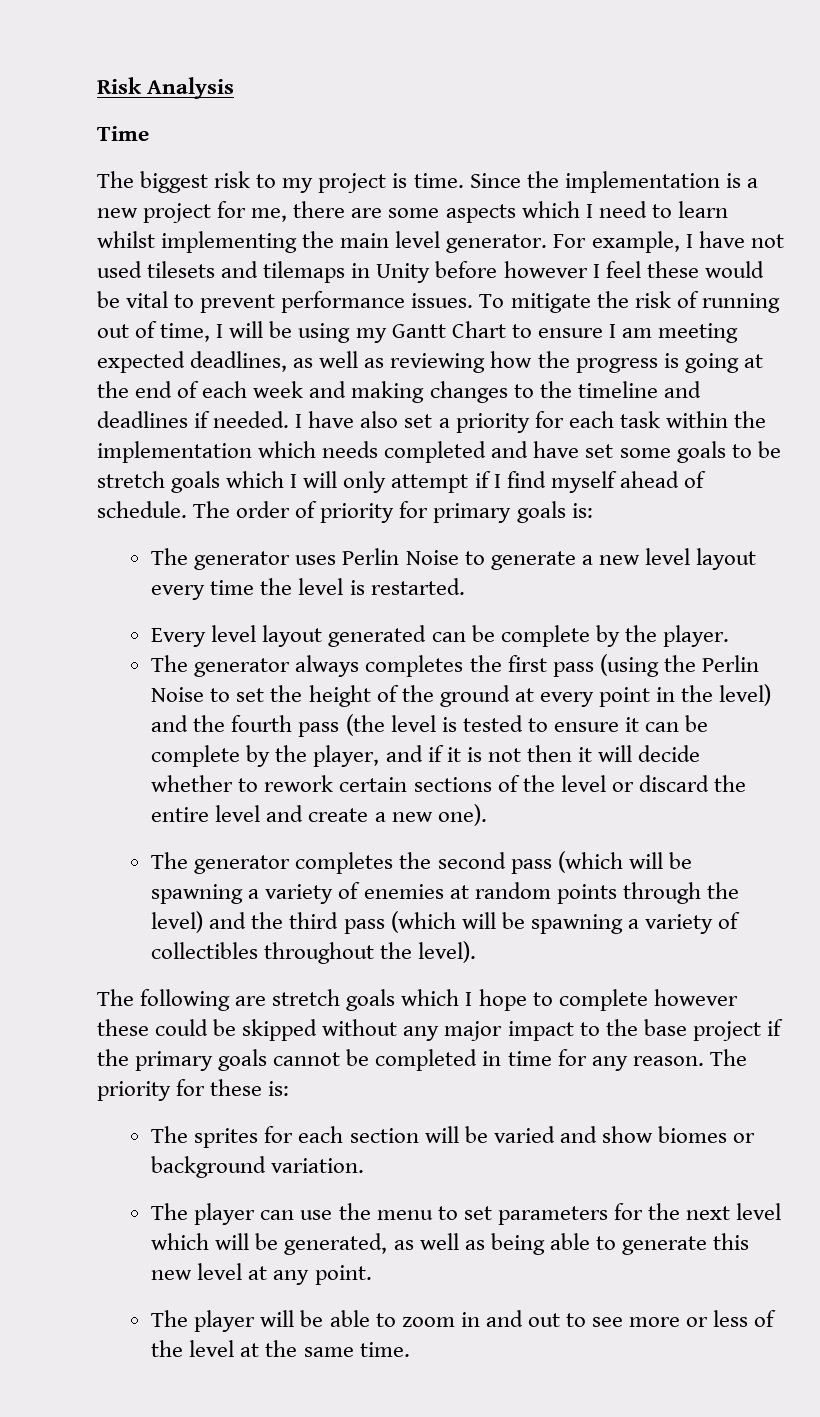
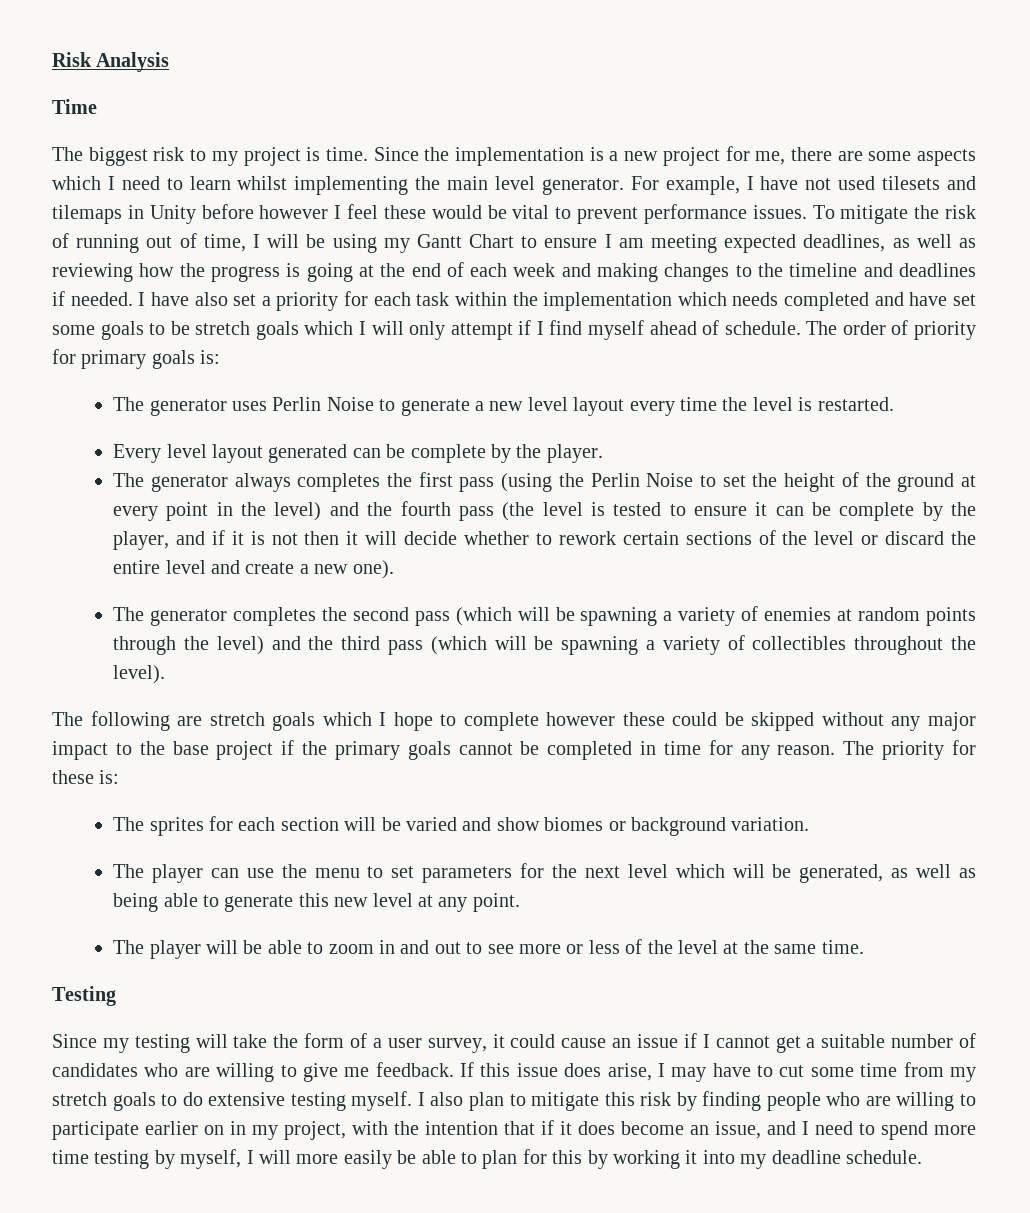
+ Testing
+ Since my testing will take the form of a user survey, it could cause an issue if I cannot get a suitable number of candidates who are willing to give me feedback. If this issue does arise, I may have to cut some time from my stretch goals to do extensive testing myself. I also plan to mitigate this risk by finding people who are willing to participate earlier on in my project, with the intention that if it does become an issue, and I need to spend more time testing by myself, I will more easily be able to plan for this by working it into my deadline schedule.

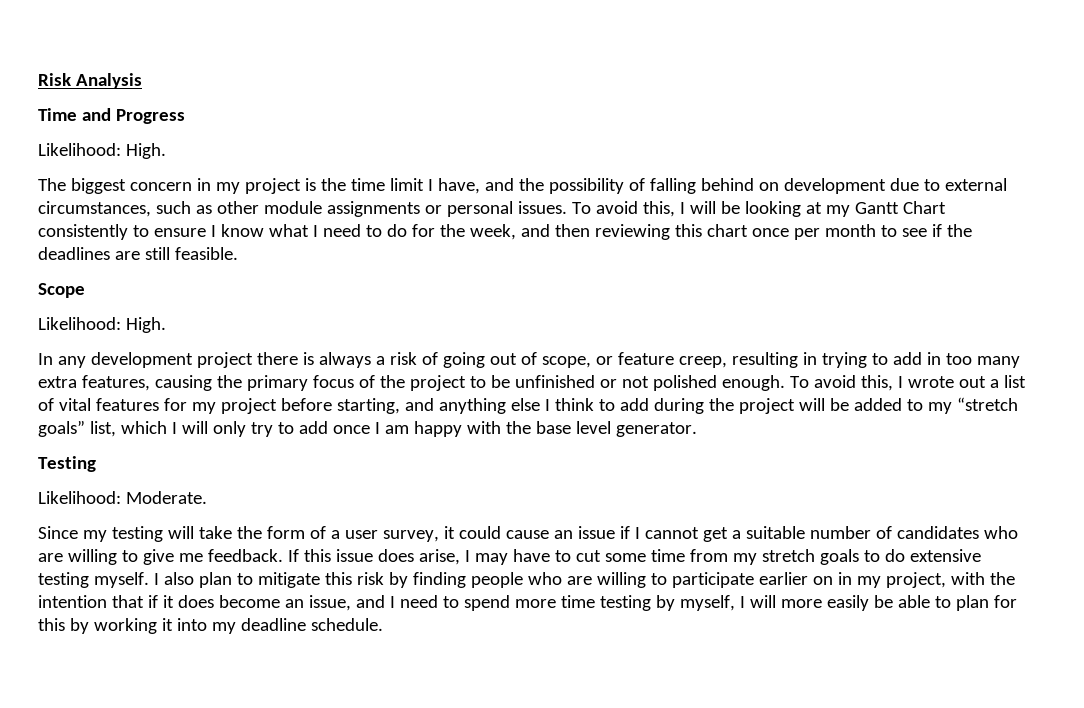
- Time
+ Time and Progress
+ Likelihood: High.
- The biggest risk to my project is time. Since the implementation is a new project for me, there are some aspects which I need to learn whilst implementing the main level generator. For example, I have not used tilesets and tilemaps in Unity before however I feel these would be vital to prevent performance issues. To mitigate the risk of running out of time, I will be using my Gantt Chart to ensure I am meeting expected deadlines, as well as reviewing how the progress is going at the end of each week and making changes to the timeline and deadlines if needed. I have also set a priority for each task within the implementation which needs completed and have set some goals to be stretch goals which I will only attempt if I find myself ahead of schedule. The order of priority for primary goals is:
- The generator uses Perlin Noise to generate a new level layout every time the level is restarted.
- Every level layout generated can be complete by the player.
- The generator always completes the first pass (using the Perlin Noise to set the height of the ground at every point in the level) and the fourth pass (the level is tested to ensure it can be complete by the player, and if it is not then it will decide whether to rework certain sections of the level or discard the entire level and create a new one).
- The generator completes the second pass (which will be spawning a variety of enemies at random points through the level) and the third pass (which will be spawning a variety of collectibles throughout the level).
- The following are stretch goals which I hope to complete however these could be skipped without any major impact to the base project if the primary goals cannot be completed in time for any reason. The priority for these is:
- The sprites for each section will be varied and show biomes or background variation.
- The player can use the menu to set parameters for the next level which will be generated, as well as being able to generate this new level at any point.
- The player will be able to zoom in and out to see more or less of the level at the same time.
+ The biggest concern in my project is the time limit I have, and the possibility of falling behind on development due to external circumstances, such as other module assignments or personal issues. To avoid this, I will be looking at my Gantt Chart consistently to ensure I know what I need to do for the week, and then reviewing this chart once per month to see if the deadlines are still feasible.
+ Scope
+ Likelihood: High.
+ In any development project there is always a risk of going out of scope, or feature creep, resulting in trying to add in too many extra features, causing the primary focus of the project to be unfinished or not polished enough. To avoid this, I wrote out a list of vital features for my project before starting, and anything else I think to add during the project will be added to my “stretch goals” list, which I will only try to add once I am happy with the base level generator.
+ Likelihood: Moderate.

